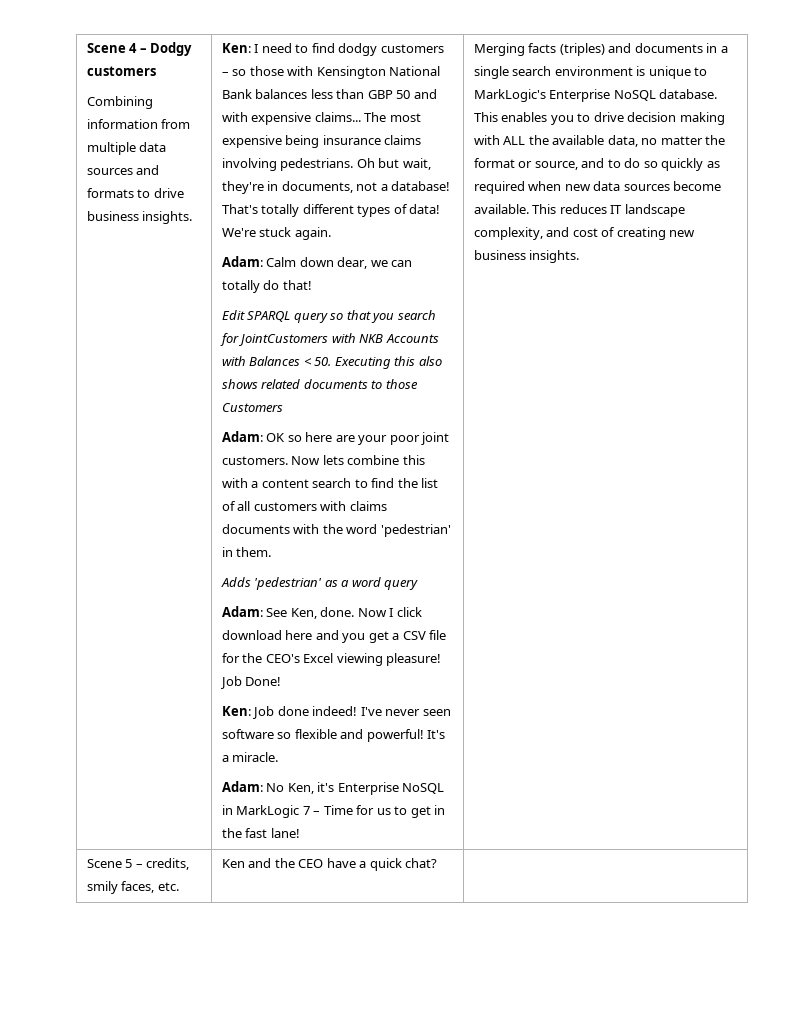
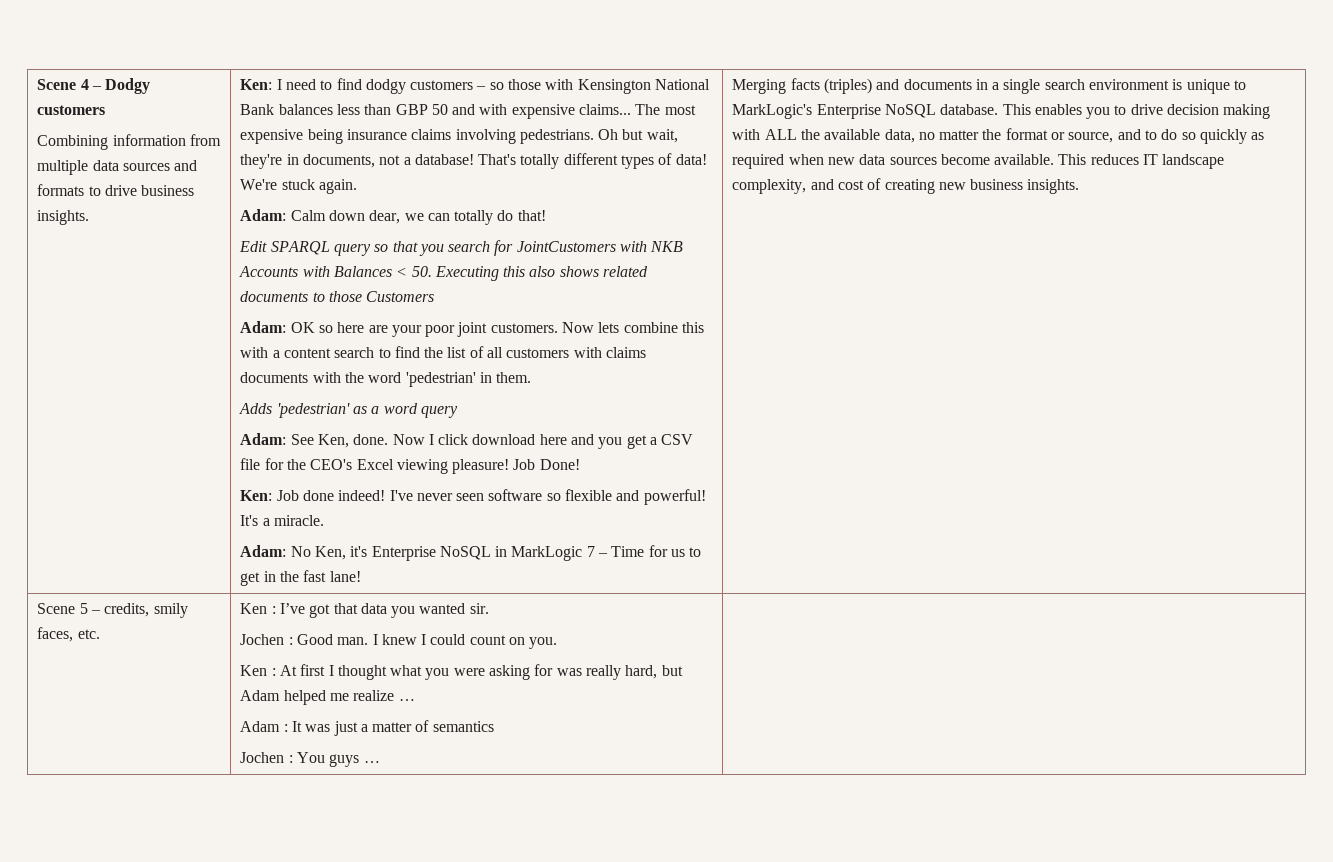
- Ken and the CEO have a quick chat?
+ Ken : I’ve got that data you wanted sir.
+ Jochen : Good man. I knew I could count on you.
+ Ken : At first I thought what you were asking for was really hard, but Adam helped me realize …
+ Adam : It was just a matter of semantics
+ Jochen : You guys …

